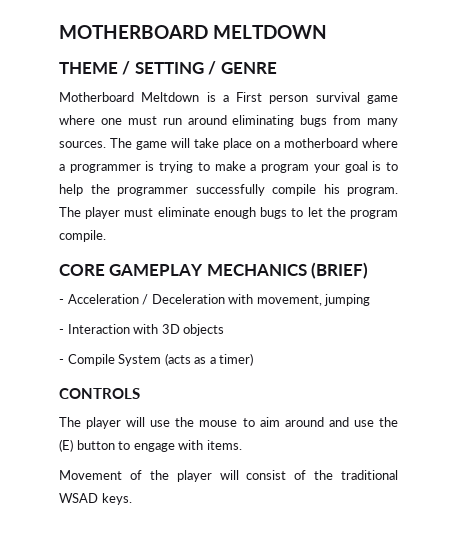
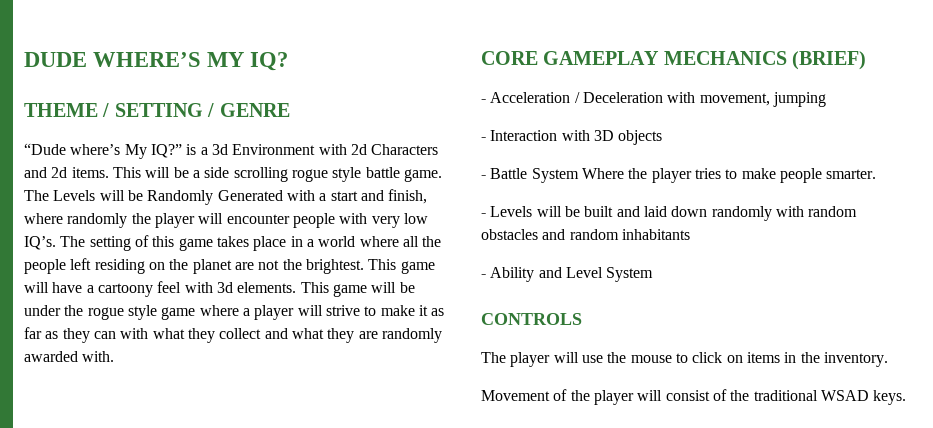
- MOTHERBOARD MELTDOWN
+ DUDE WHERE’S MY IQ?
- Motherboard Meltdown is a First person survival game where one must run around eliminating bugs from many sources. The game will take place on a motherboard where a programmer is trying to make a program your goal is to help the programmer successfully compile his program. The player must eliminate enough bugs to let the program compile.
+ “Dude where’s My IQ?” is a 3d Environment with 2d Characters and 2d items. This will be a side scrolling rogue style battle game. The Levels will be Randomly Generated with a start and finish, where randomly the player will encounter people with very low IQ’s. The setting of this game takes place in a world where all the people left residing on the planet are not the brightest. This game will have a cartoony feel with 3d elements. This game will be under the rogue style game where a player will strive to make it as far as they can with what they collect and what they are randomly awarded with.
- - Compile System (acts as a timer)
+ - Battle System Where the player tries to make people smarter.
+ - Levels will be built and laid down randomly with random obstacles and random inhabitants
+ - Ability and Level System
- The player will use the mouse to aim around and use the (E) button to engage with items.
+ The player will use the mouse to click on items in the inventory.

